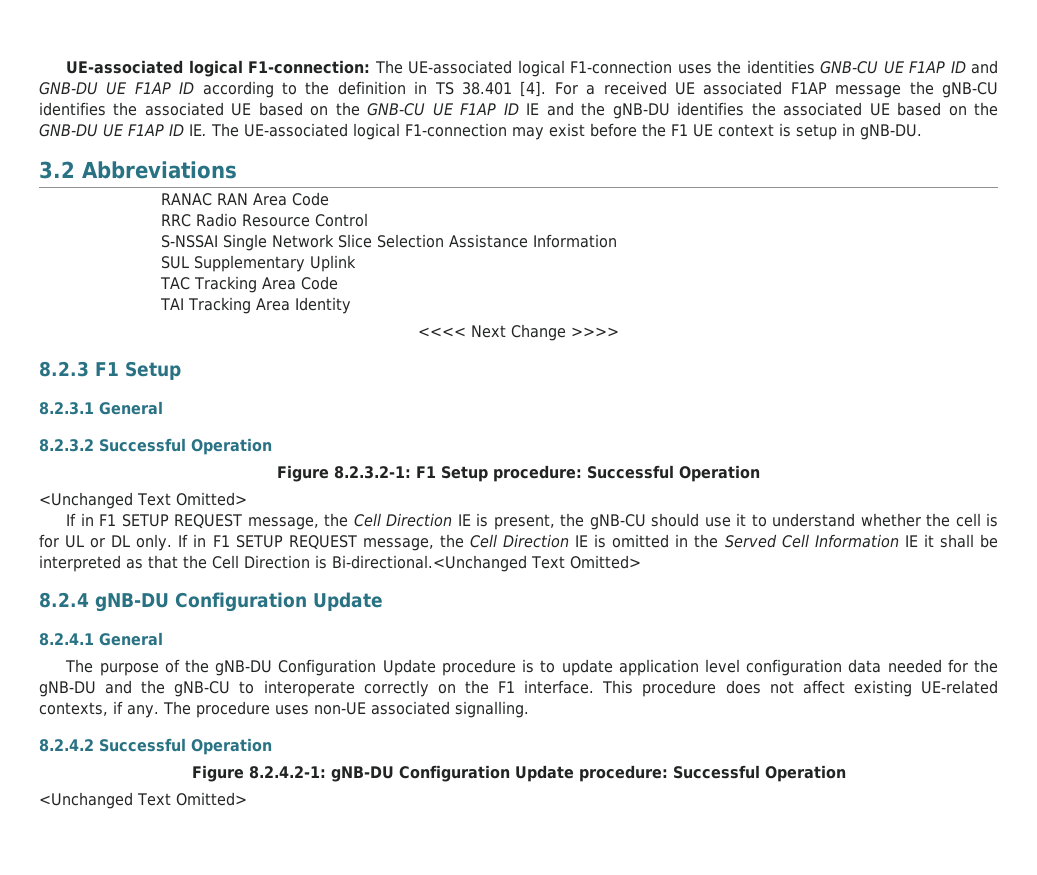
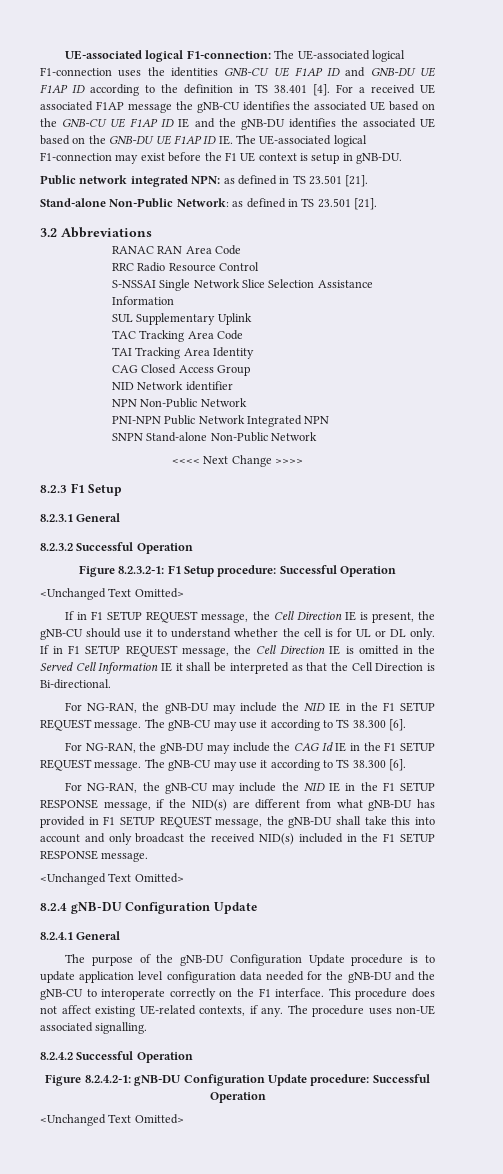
+ Public network integrated NPN: as defined in TS 23.501 [21].
+ Stand-alone Non-Public Network: as defined in TS 23.501 [21].
+ CAG Closed Access Group
+ NID Network identifier
+ NPN Non-Public Network
+ PNI-NPN Public Network Integrated NPN
+ SNPN Stand-alone Non-Public Network
- If in F1 SETUP REQUEST message, the Cell Direction IE is omitted in the Served Cell Information IE it shall be interpreted as that the Cell Direction is Bi-directional.<Unchanged Text Omitted>
+ If in F1 SETUP REQUEST message, the Cell Direction IE is omitted in the Served Cell Information IE it shall be interpreted as that the Cell Direction is Bi-directional.
+ For NG-RAN, the gNB-DU may include the NID IE in the F1 SETUP REQUEST message. The gNB-CU may use it according to TS 38.300 [6].
+ For NG-RAN, the gNB-DU may include the CAG Id IE in the F1 SETUP REQUEST message. The gNB-CU may use it according to TS 38.300 [6].
+ For NG-RAN, the gNB-CU may include the NID IE in the F1 SETUP RESPONSE message, if the NID(s) are different from what gNB-DU has provided in F1 SETUP REQUEST message, the gNB-DU shall take this into account and only broadcast the received NID(s) included in the F1 SETUP RESPONSE message.
+ <Unchanged Text Omitted>

